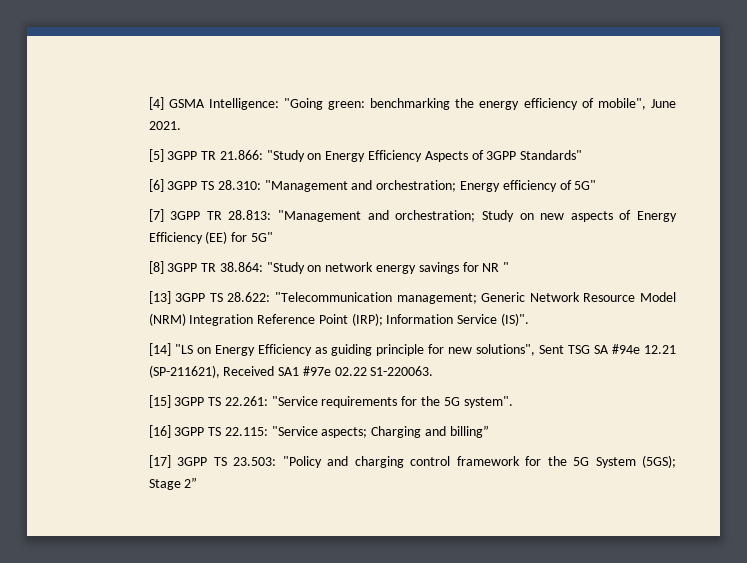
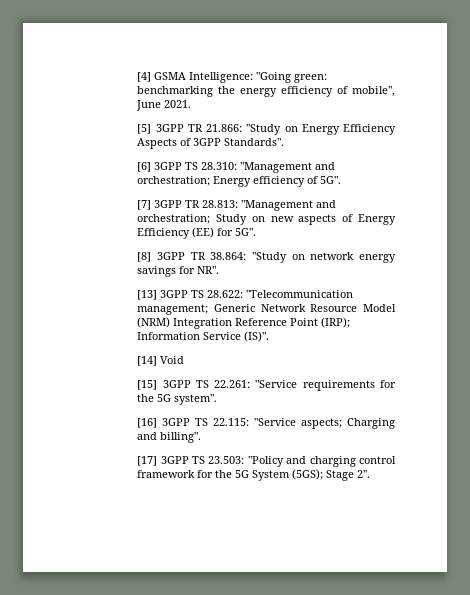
- [5] 3GPP TR 21.866: "Study on Energy Efficiency Aspects of 3GPP Standards"
+ [5] 3GPP TR 21.866: "Study on Energy Efficiency Aspects of 3GPP Standards".
- [6] 3GPP TS 28.310: "Management and orchestration; Energy efficiency of 5G"
+ [6] 3GPP TS 28.310: "Management and orchestration; Energy efficiency of 5G".
- [7] 3GPP TR 28.813: "Management and orchestration; Study on new aspects of Energy Efficiency (EE) for 5G"
+ [7] 3GPP TR 28.813: "Management and orchestration; Study on new aspects of Energy Efficiency (EE) for 5G".
- [8] 3GPP TR 38.864: "Study on network energy savings for NR "
+ [8] 3GPP TR 38.864: "Study on network energy savings for NR".
- [14] "LS on Energy Efficiency as guiding principle for new solutions", Sent TSG SA #94e 12.21 (SP-211621), Received SA1 #97e 02.22 S1-220063.
+ [14] Void
- [16] 3GPP TS 22.115: "Service aspects; Charging and billing”
+ [16] 3GPP TS 22.115: "Service aspects; Charging and billing".
- [17] 3GPP TS 23.503: "Policy and charging control framework for the 5G System (5GS); Stage 2”
+ [17] 3GPP TS 23.503: "Policy and charging control framework for the 5G System (5GS); Stage 2".

